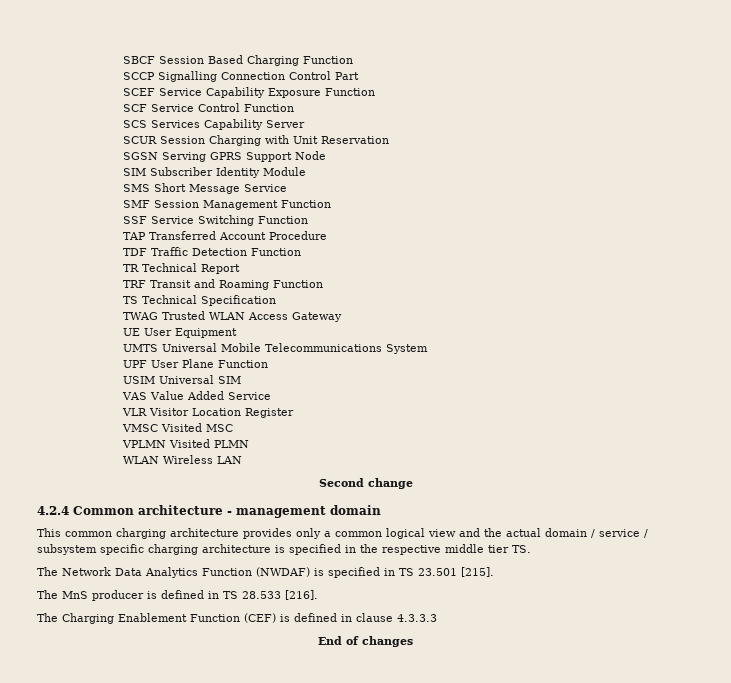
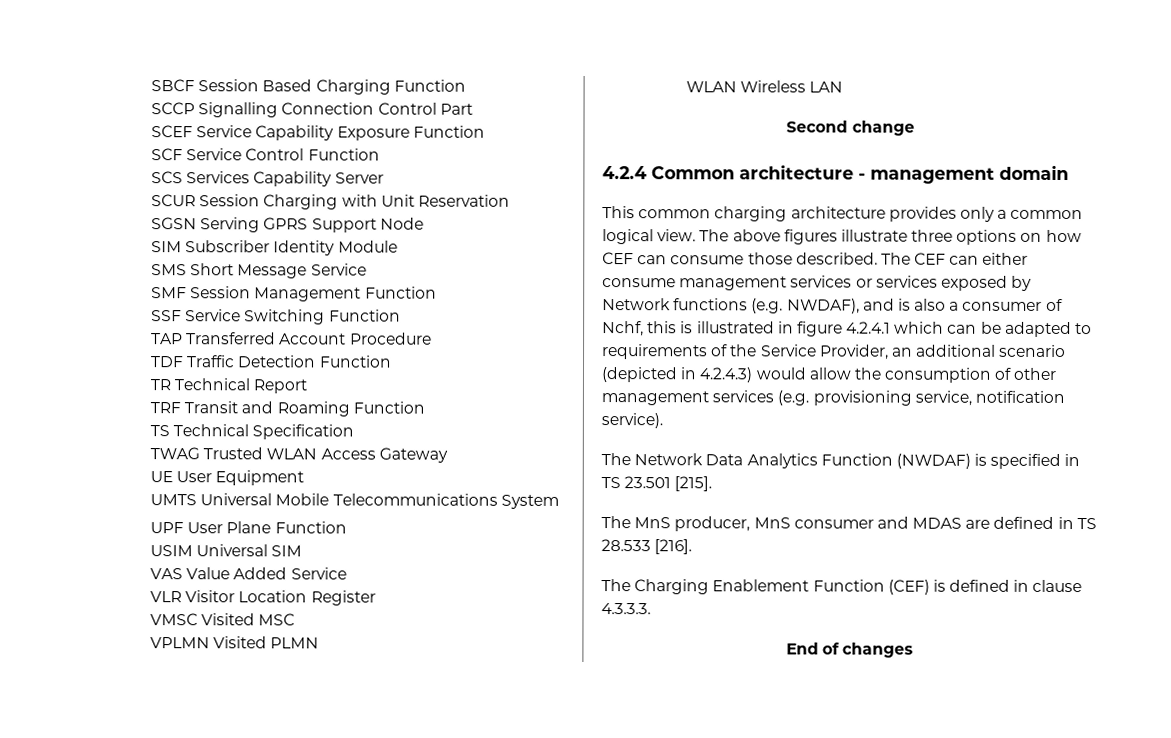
- This common charging architecture provides only a common logical view and the actual domain / service / subsystem specific charging architecture is specified in the respective middle tier TS.
+ This common charging architecture provides only a common logical view. The above figures illustrate three options on how CEF can consume those described. The CEF can either consume management services or services exposed by Network functions (e.g. NWDAF), and is also a consumer of Nchf, this is illustrated in figure 4.2.4.1 which can be adapted to requirements of the Service Provider, an additional scenario (depicted in 4.2.4.3) would allow the consumption of other management services (e.g. provisioning service, notification service).
- The MnS producer is defined in TS 28.533 [216].
+ The MnS producer, MnS consumer and MDAS are defined in TS 28.533 [216].
- The Charging Enablement Function (CEF) is defined in clause 4.3.3.3
+ The Charging Enablement Function (CEF) is defined in clause 4.3.3.3.

